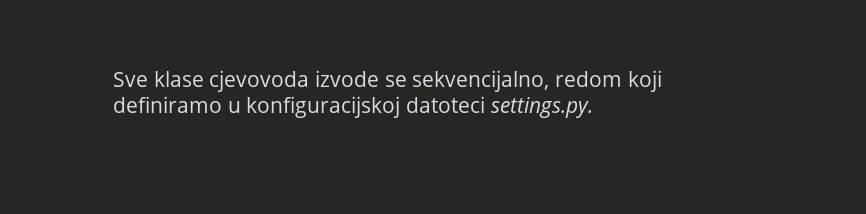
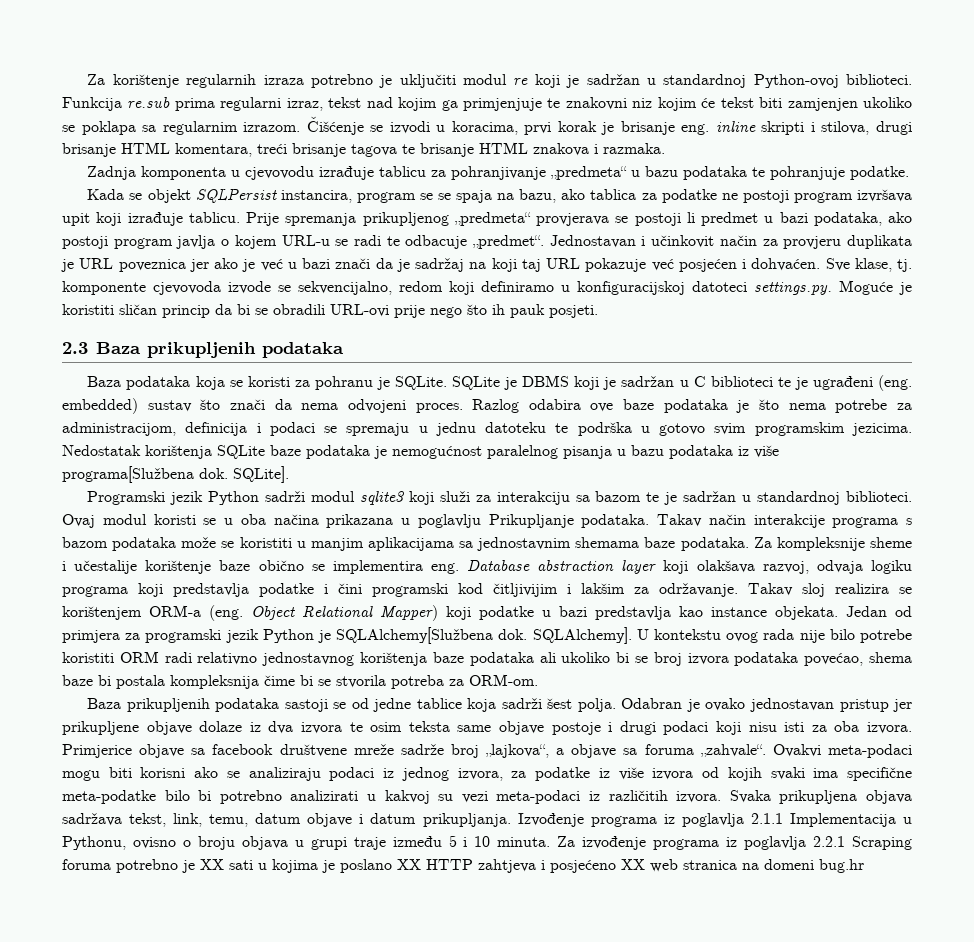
- Sve klase cjevovoda izvode se sekvencijalno, redom koji definiramo u konfiguracijskoj datoteci settings.py.
+ Za korištenje regularnih izraza potrebno je uključiti modul re koji je sadržan u standardnoj Python-ovoj biblioteci. Funkcija re.sub prima regularni izraz, tekst nad kojim ga primjenjuje te znakovni niz kojim će tekst biti zamjenjen ukoliko se poklapa sa regularnim izrazom. Čišćenje se izvodi u koracima, prvi korak je brisanje eng. inline skripti i stilova, drugi brisanje HTML komentara, treći brisanje tagova te brisanje HTML znakova i razmaka.
+ Zadnja komponenta u cjevovodu izrađuje tablicu za pohranjivanje „predmeta“ u bazu podataka te pohranjuje podatke.
+ Kada se objekt SQLPersist instancira, program se se spaja na bazu, ako tablica za podatke ne postoji program izvršava upit koji izrađuje tablicu. Prije spremanja prikupljenog „predmeta“ provjerava se postoji li predmet u bazi podataka, ako postoji program javlja o kojem URL-u se radi te odbacuje „predmet“. Jednostavan i učinkovit način za provjeru duplikata je URL poveznica jer ako je već u bazi znači da je sadržaj na koji taj URL pokazuje već posjećen i dohvaćen. Sve klase, tj. komponente cjevovoda izvode se sekvencijalno, redom koji definiramo u konfiguracijskoj datoteci settings.py. Moguće je koristiti sličan princip da bi se obradili URL-ovi prije nego što ih pauk posjeti.
+ 2.3 Baza prikupljenih podataka
+ Baza podataka koja se koristi za pohranu je SQLite. SQLite je DBMS koji je sadržan u C biblioteci te je ugrađeni (eng. embedded) sustav što znači da nema odvojeni proces. Razlog odabira ove baze podataka je što nema potrebe za administracijom, definicija i podaci se spremaju u jednu datoteku te podrška u gotovo svim programskim jezicima. Nedostatak korištenja SQLite baze podataka je nemogućnost paralelnog pisanja u bazu podataka iz više programa[Službena dok. SQLite].
+ Programski jezik Python sadrži modul sqlite3 koji služi za interakciju sa bazom te je sadržan u standardnoj biblioteci. Ovaj modul koristi se u oba načina prikazana u poglavlju Prikupljanje podataka. Takav način interakcije programa s bazom podataka može se koristiti u manjim aplikacijama sa jednostavnim shemama baze podataka. Za kompleksnije sheme i učestalije korištenje baze obično se implementira eng. Database abstraction layer koji olakšava razvoj, odvaja logiku programa koji predstavlja podatke i čini programski kod čitljivijim i lakšim za održavanje. Takav sloj realizira se korištenjem ORM-a (eng. Object Relational Mapper) koji podatke u bazi predstavlja kao instance objekata. Jedan od primjera za programski jezik Python je SQLAlchemy[Službena dok. SQLAlchemy]. U kontekstu ovog rada nije bilo potrebe koristiti ORM radi relativno jednostavnog korištenja baze podataka ali ukoliko bi se broj izvora podataka povećao, shema baze bi postala kompleksnija čime bi se stvorila potreba za ORM-om.
+ Baza prikupljenih podataka sastoji se od jedne tablice koja sadrži šest polja. Odabran je ovako jednostavan pristup jer prikupljene objave dolaze iz dva izvora te osim teksta same objave postoje i drugi podaci koji nisu isti za oba izvora. Primjerice objave sa facebook društvene mreže sadrže broj „lajkova“, a objave sa foruma „zahvale“. Ovakvi meta-podaci mogu biti korisni ako se analiziraju podaci iz jednog izvora, za podatke iz više izvora od kojih svaki ima specifične meta-podatke bilo bi potrebno analizirati u kakvoj su vezi meta-podaci iz različitih izvora. Svaka prikupljena objava sadržava tekst, link, temu, datum objave i datum prikupljanja. Izvođenje programa iz poglavlja 2.1.1 Implementacija u Pythonu, ovisno o broju objava u grupi traje između 5 i 10 minuta. Za izvođenje programa iz poglavlja 2.2.1 Scraping foruma potrebno je XX sati u kojima je poslano XX HTTP zahtjeva i posjećeno XX web stranica na domeni bug.hr

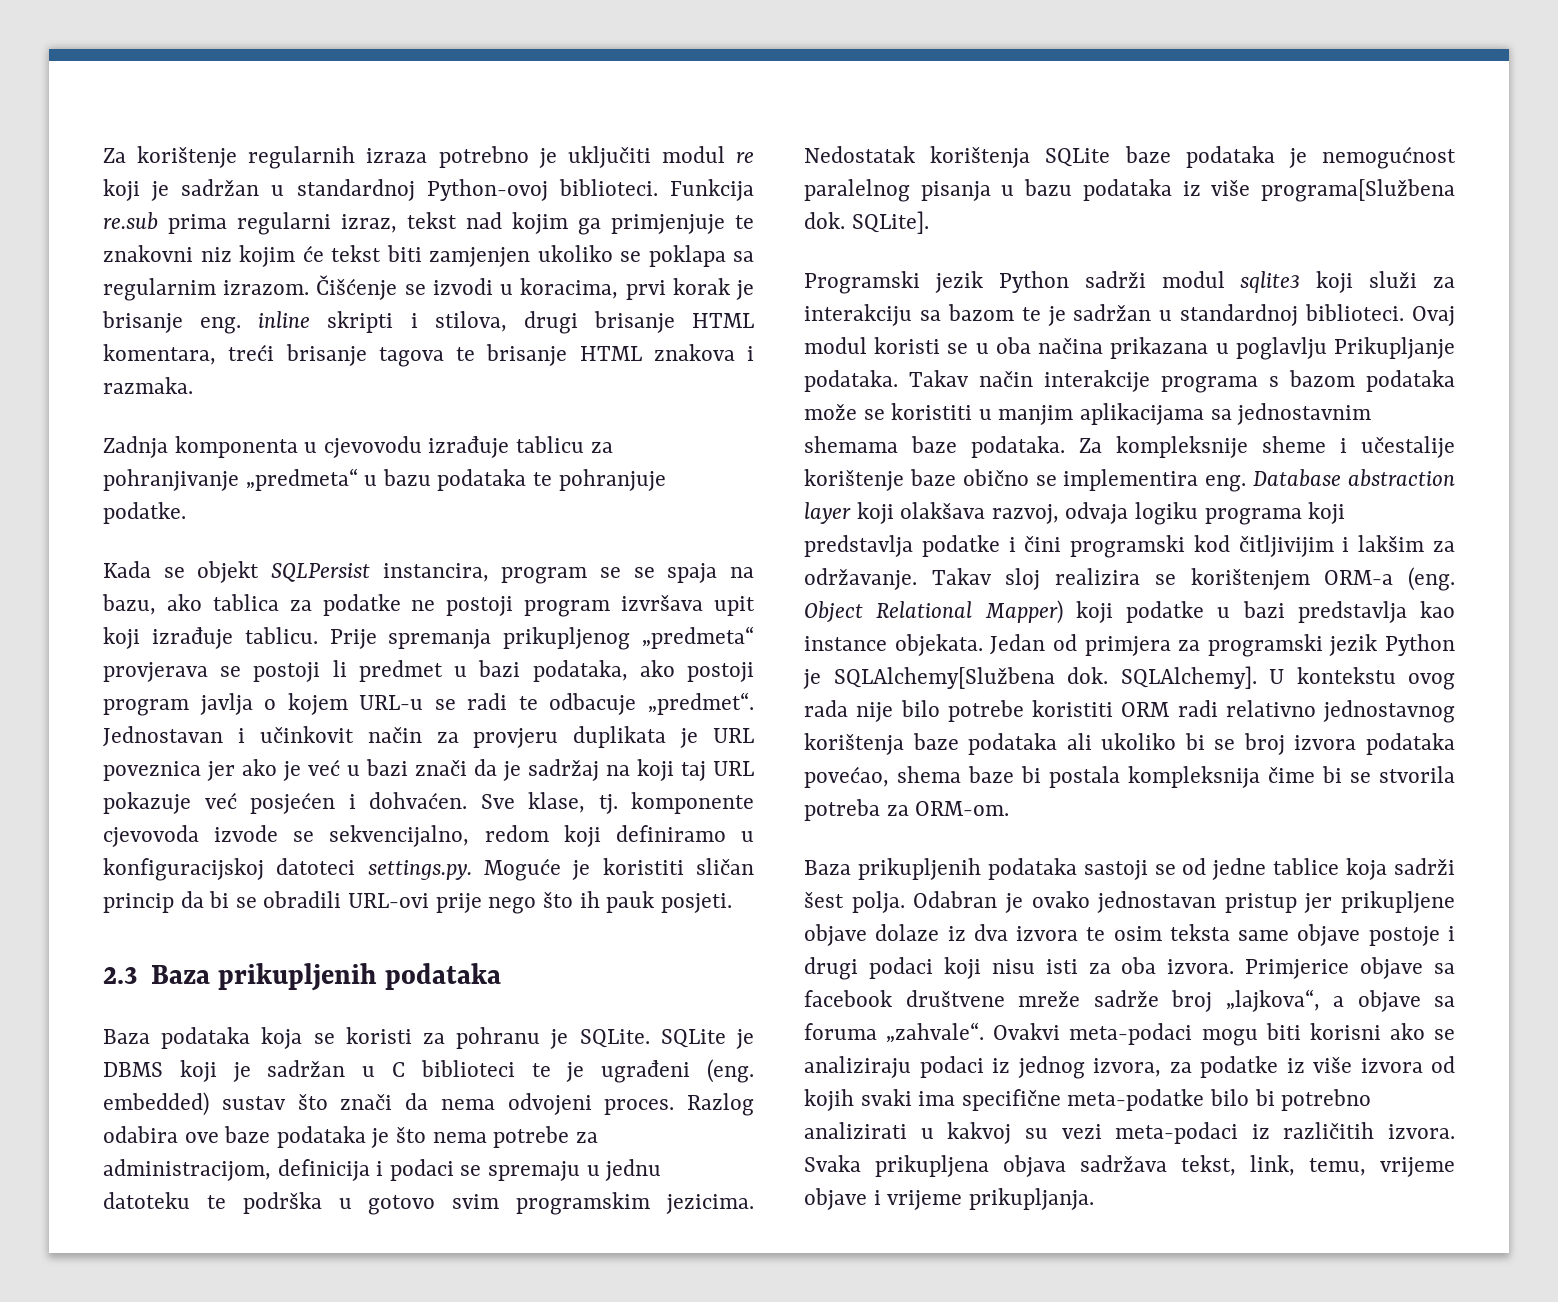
- Svaka prikupljena objava sadržava tekst, link, temu, datum objave i datum prikupljanja. Izvođenje programa iz poglavlja 2.1.1 Implementacija u Pythonu, ovisno o broju objava u grupi traje između 5 i 10 minuta. Za izvođenje programa iz poglavlja 2.2.1 Scraping foruma potrebno je XX sati u kojima je poslano XX HTTP zahtjeva i posjećeno XX web stranica na domeni bug.hr
+ Svaka prikupljena objava sadržava tekst, link, temu, vrijeme objave i vrijeme prikupljanja.

